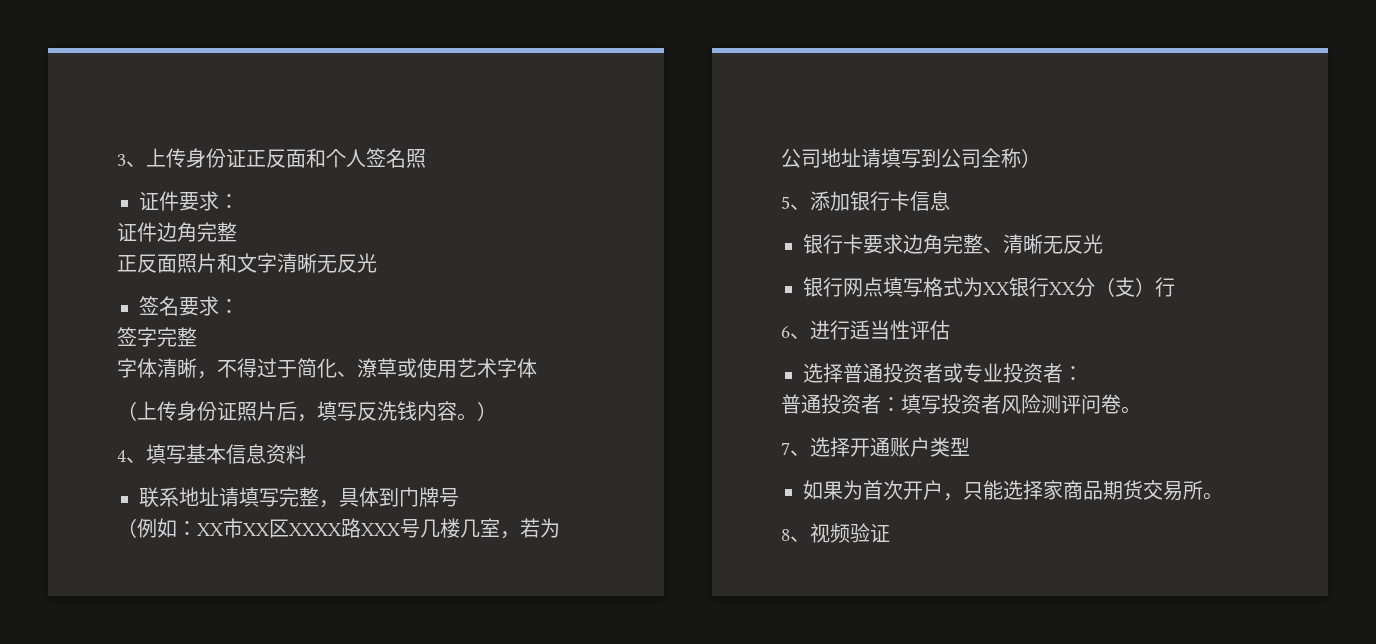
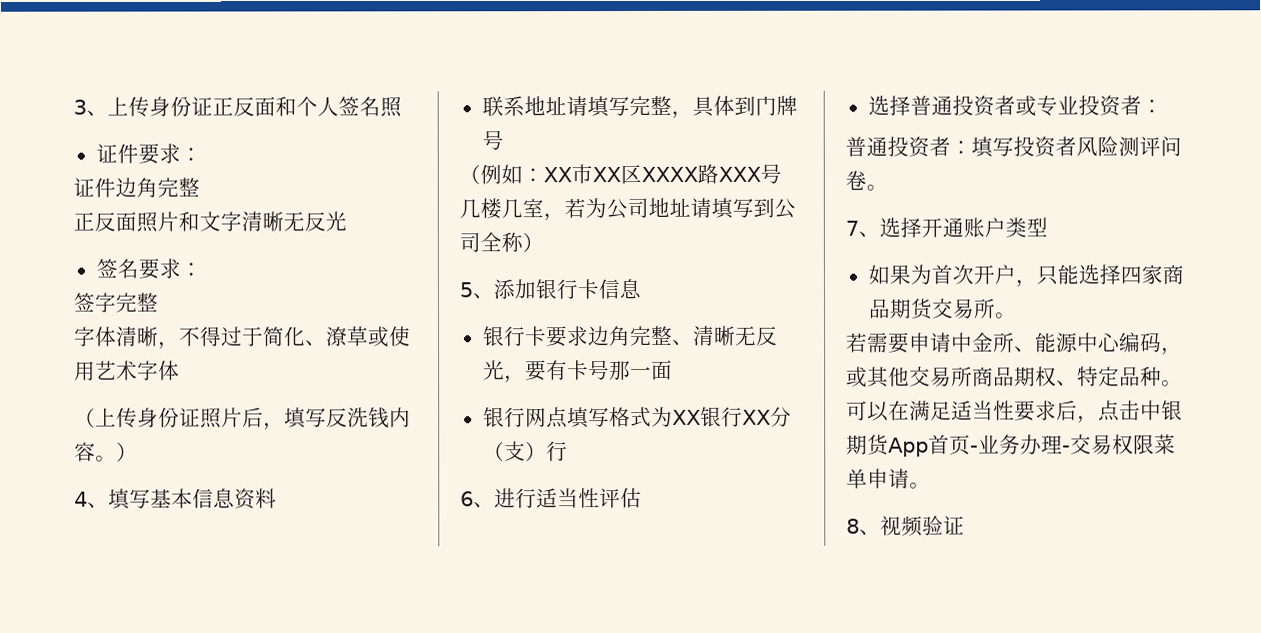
- 银行卡要求边角完整、清晰无反光
+ 银行卡要求边角完整、清晰无反光，要有卡号那一面
- 如果为首次开户，只能选择家商品期货交易所。
+ 如果为首次开户，只能选择四家商品期货交易所。
+ 若需要申请中金所、能源中心编码，或其他交易所商品期权、特定品种。可以在满足适当性要求后，点击中银期货App首页-业务办理-交易权限菜单申请。

